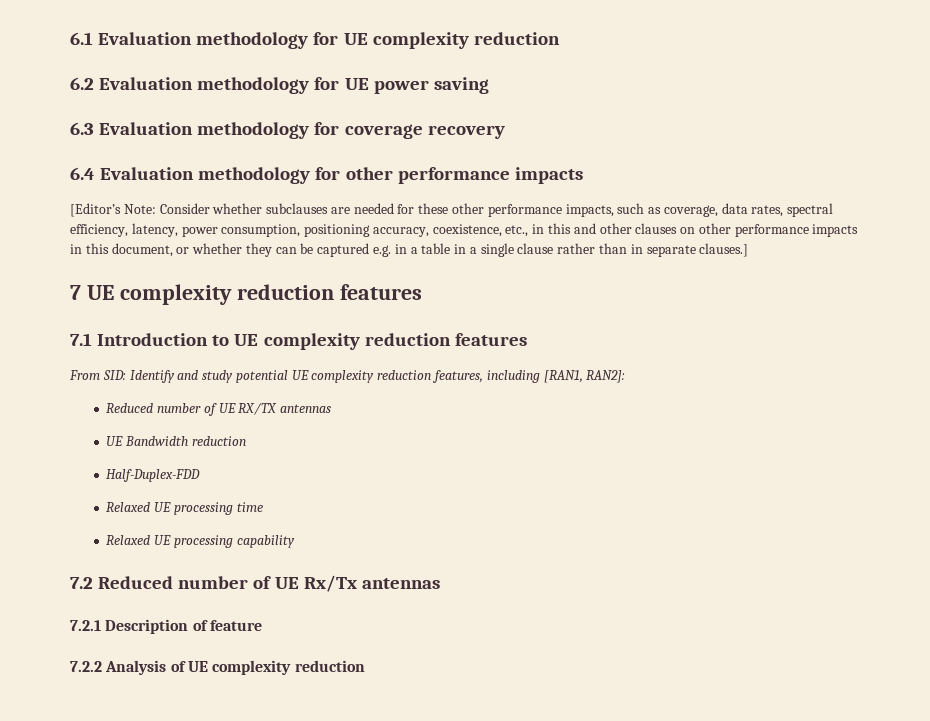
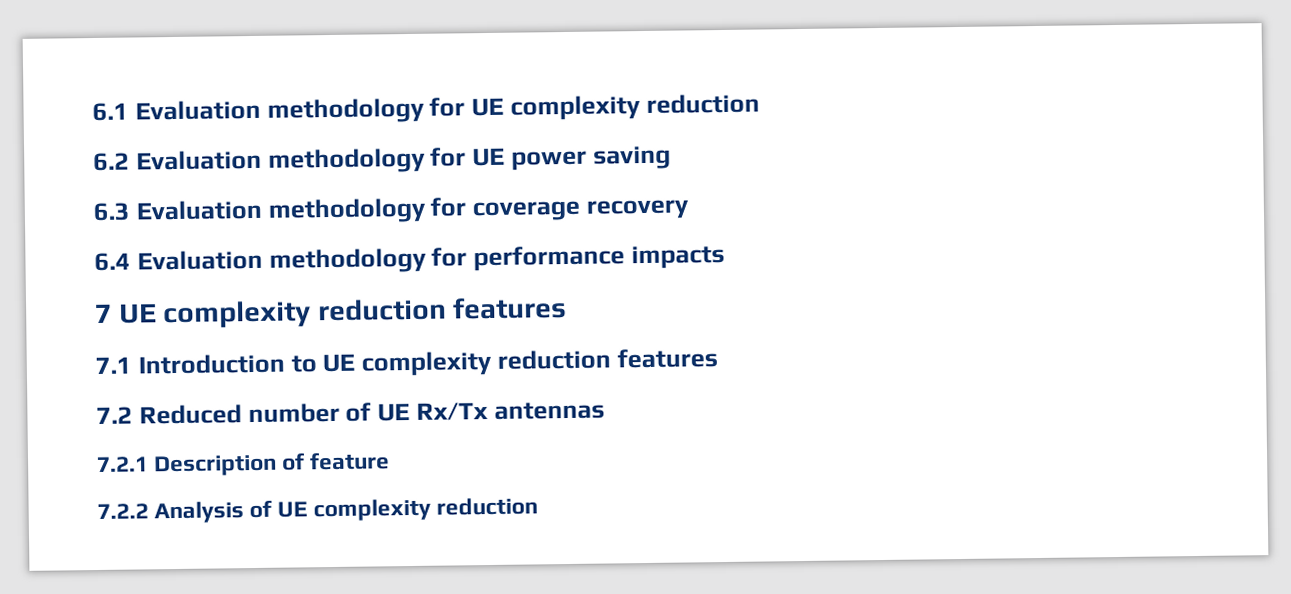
- 6.4 Evaluation methodology for other performance impacts
- [Editor’s Note: Consider whether subclauses are needed for these other performance impacts, such as coverage, data rates, spectral efficiency, latency, power consumption, positioning accuracy, coexistence, etc., in this and other clauses on other performance impacts in this document, or whether they can be captured e.g. in a table in a single clause rather than in separate clauses.]
+ 6.4 Evaluation methodology for performance impacts
- From SID: Identify and study potential UE complexity reduction features, including [RAN1, RAN2]:
- Reduced number of UE RX/TX antennas
- UE Bandwidth reduction
- Half-Duplex-FDD
- Relaxed UE processing time
- Relaxed UE processing capability

